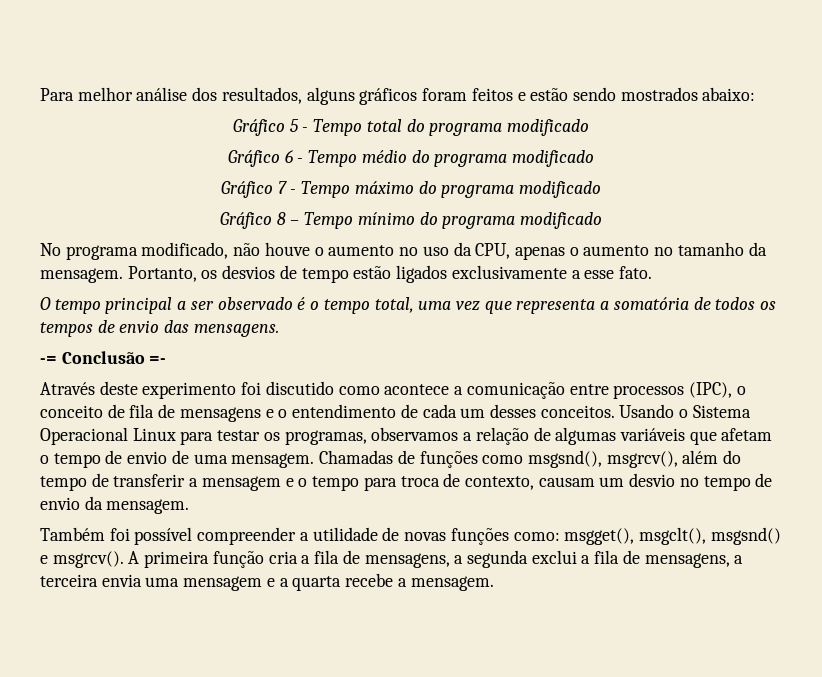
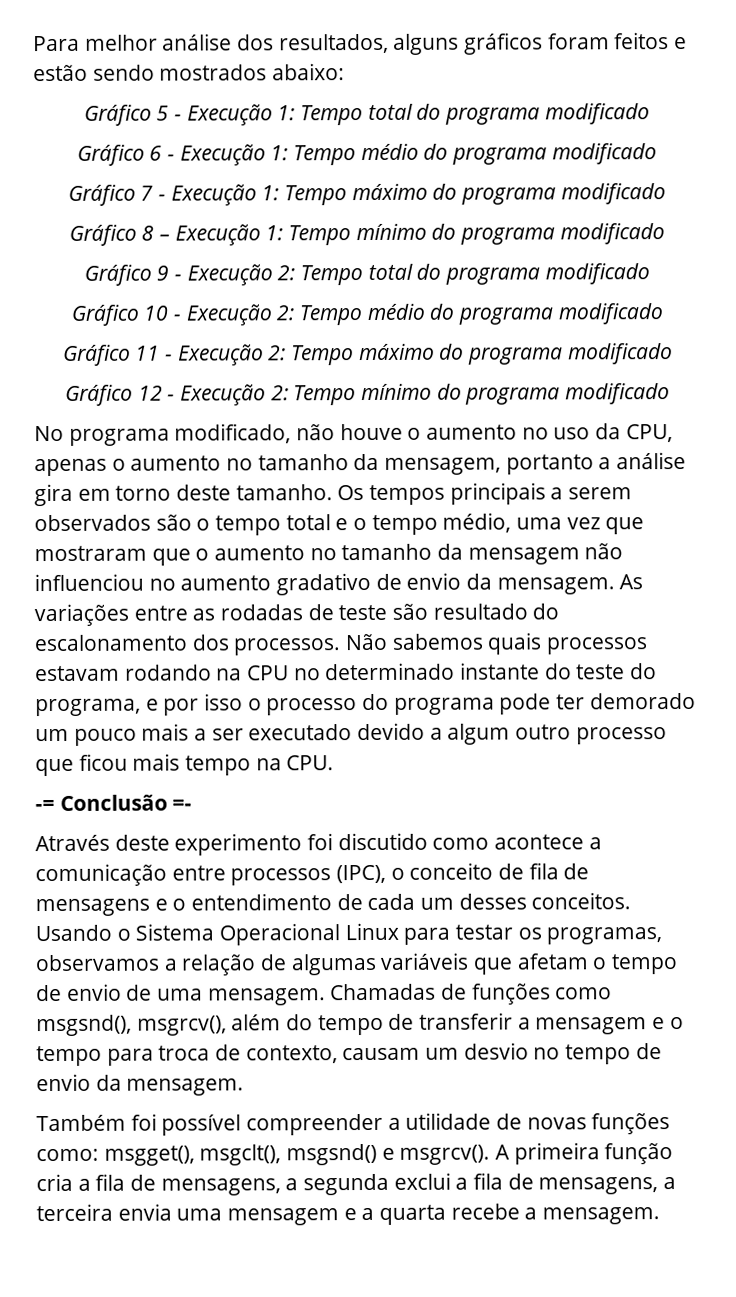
- Gráfico 5 - Tempo total do programa modificado
+ Gráfico 5 - Execução 1: Tempo total do programa modificado
- Gráfico 6 - Tempo médio do programa modificado
+ Gráfico 6 - Execução 1: Tempo médio do programa modificado
- Gráfico 7 - Tempo máximo do programa modificado
+ Gráfico 7 - Execução 1: Tempo máximo do programa modificado
- Gráfico 8 – Tempo mínimo do programa modificado
+ Gráfico 8 – Execução 1: Tempo mínimo do programa modificado
+ Gráfico 9 - Execução 2: Tempo total do programa modificado
+ Gráfico 10 - Execução 2: Tempo médio do programa modificado
+ Gráfico 11 - Execução 2: Tempo máximo do programa modificado
+ Gráfico 12 - Execução 2: Tempo mínimo do programa modificado
- No programa modificado, não houve o aumento no uso da CPU, apenas o aumento no tamanho da mensagem. Portanto, os desvios de tempo estão ligados exclusivamente a esse fato.
- O tempo principal a ser observado é o tempo total, uma vez que representa a somatória de todos os tempos de envio das mensagens.
+ No programa modificado, não houve o aumento no uso da CPU, apenas o aumento no tamanho da mensagem, portanto a análise gira em torno deste tamanho. Os tempos principais a serem observados são o tempo total e o tempo médio, uma vez que mostraram que o aumento no tamanho da mensagem não influenciou no aumento gradativo de envio da mensagem. As variações entre as rodadas de teste são resultado do escalonamento dos processos. Não sabemos quais processos estavam rodando na CPU no determinado instante do teste do programa, e por isso o processo do programa pode ter demorado um pouco mais a ser executado devido a algum outro processo que ficou mais tempo na CPU.

